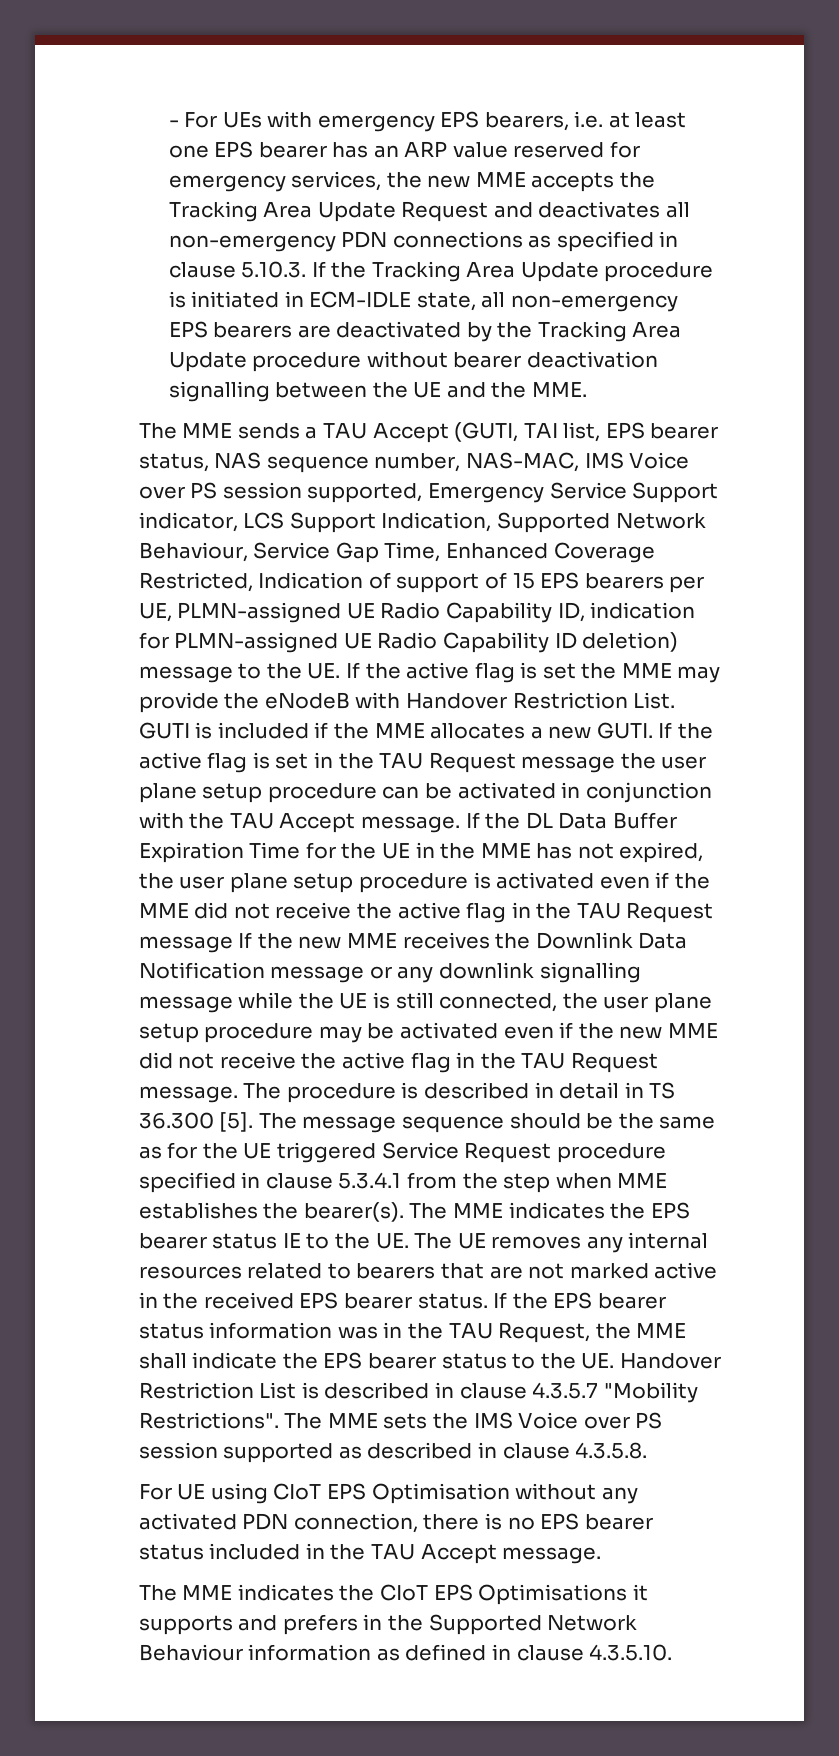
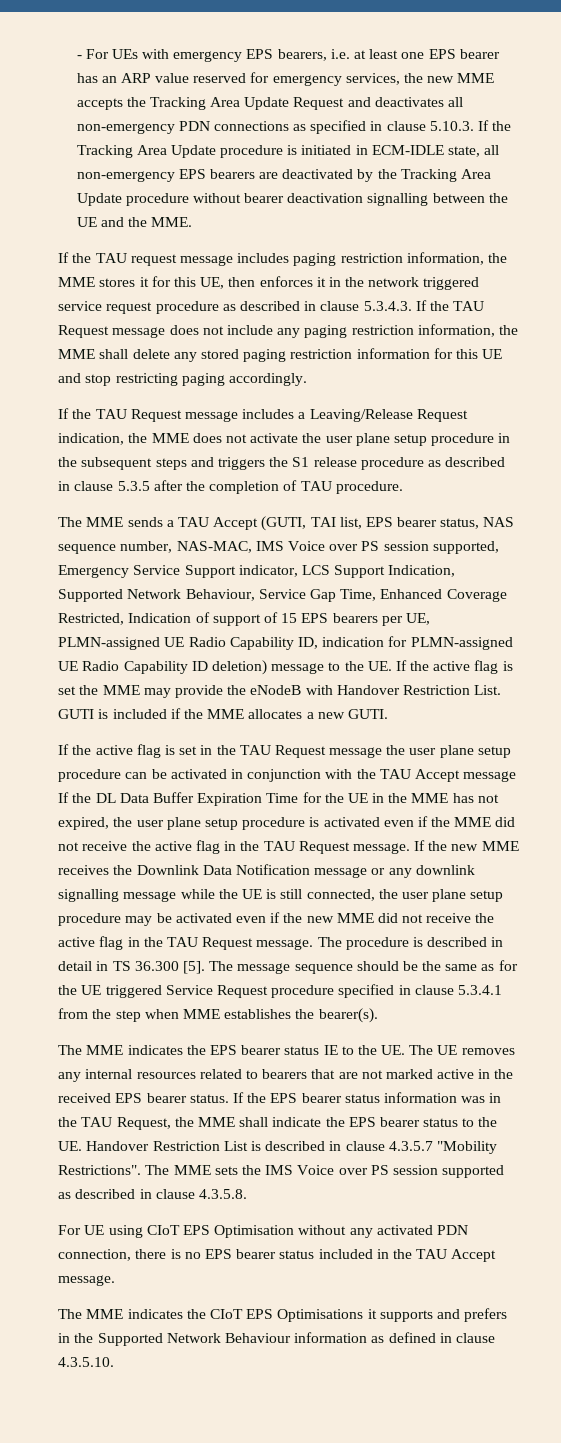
+ If the TAU request message includes paging restriction information, the MME stores it for this UE, then enforces it in the network triggered service request procedure as described in clause 5.3.4.3. If the TAU Request message does not include any paging restriction information, the MME shall delete any stored paging restriction information for this UE and stop restricting paging accordingly.
+ If the TAU Request message includes a Leaving/Release Request indication, the MME does not activate the user plane setup procedure in the subsequent steps and triggers the S1 release procedure as described in clause 5.3.5 after the completion of TAU procedure.
- GUTI is included if the MME allocates a new GUTI. If the active flag is set in the TAU Request message the user plane setup procedure can be activated in conjunction with the TAU Accept message. If the DL Data Buffer Expiration Time for the UE in the MME has not expired, the user plane setup procedure is activated even if the MME did not receive the active flag in the TAU Request message If the new MME receives the Downlink Data Notification message or any downlink signalling message while the UE is still connected, the user plane setup procedure may be activated even if the new MME did not receive the active flag in the TAU Request message.
+ GUTI is included if the MME allocates a new GUTI.
+ If the active flag is set in the TAU Request message the user plane setup procedure can be activated in conjunction with the TAU Accept message If the DL Data Buffer Expiration Time for the UE in the MME has not expired, the user plane setup procedure is activated even if the MME did not receive the active flag in the TAU Request message. If the new MME receives the Downlink Data Notification message or any downlink signalling message while the UE is still connected, the user plane setup procedure may be activated even if the new MME did not receive the active flag in the TAU Request message.
- The message sequence should be the same as for the UE triggered Service Request procedure specified in clause 5.3.4.1 from the step when MME establishes the bearer(s). The MME indicates the EPS bearer status IE to the UE. The UE removes any internal resources related to bearers that are not marked active in the received EPS bearer status.
+ The message sequence should be the same as for the UE triggered Service Request procedure specified in clause 5.3.4.1 from the step when MME establishes the bearer(s).
+ The MME indicates the EPS bearer status IE to the UE. The UE removes any internal resources related to bearers that are not marked active in the received EPS bearer status.

